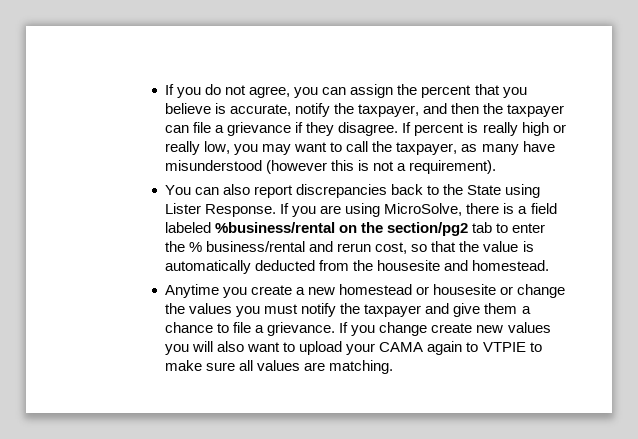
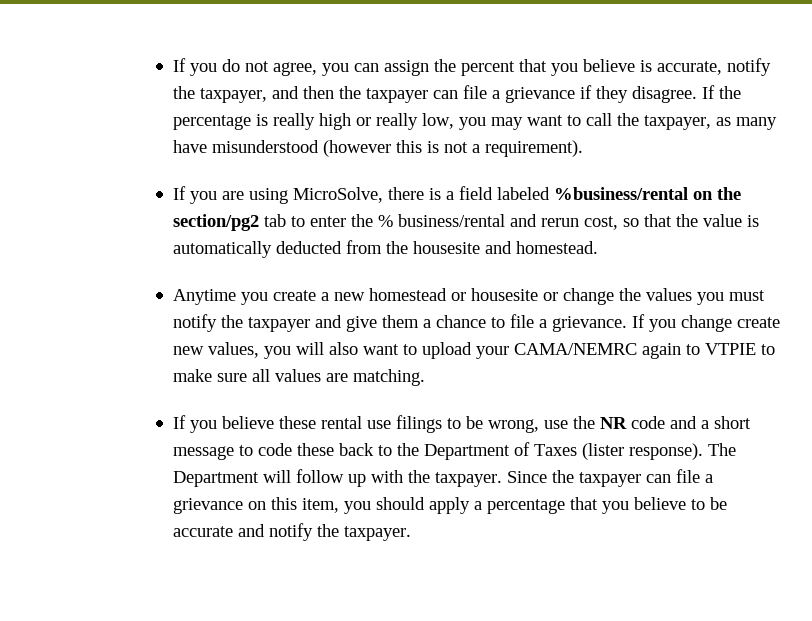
- If percent is really high or really low, you may want to call the taxpayer, as many have misunderstood (however this is not a requirement).
+ If the percentage is really high or really low, you may want to call the taxpayer, as many have misunderstood (however this is not a requirement).
- You can also report discrepancies back to the State using Lister Response.
- If you change create new values you will also want to upload your CAMA again to VTPIE to make sure all values are matching.
+ If you change create new values, you will also want to upload your CAMA/NEMRC again to VTPIE to make sure all values are matching.
+ If you believe these rental use filings to be wrong, use the NR code and a short message to code these back to the Department of Taxes (lister response). The Department will follow up with the taxpayer. Since the taxpayer can file a grievance on this item, you should apply a percentage that you believe to be accurate and notify the taxpayer.

